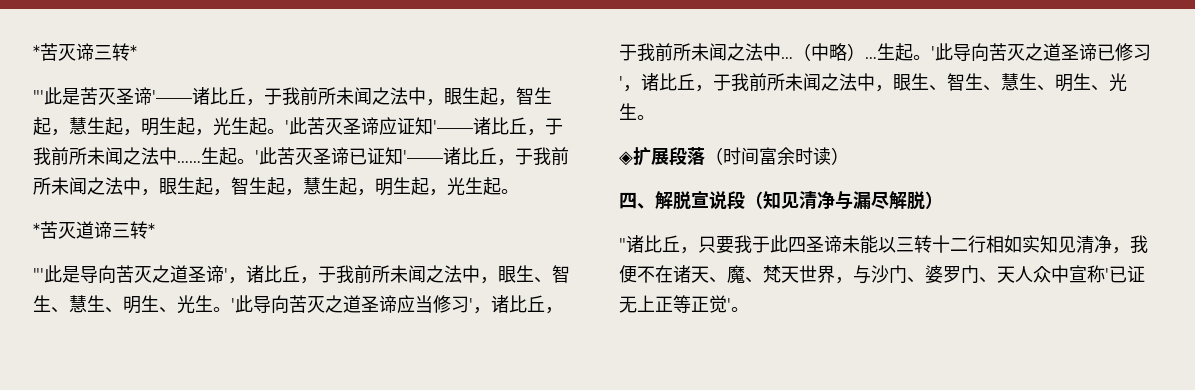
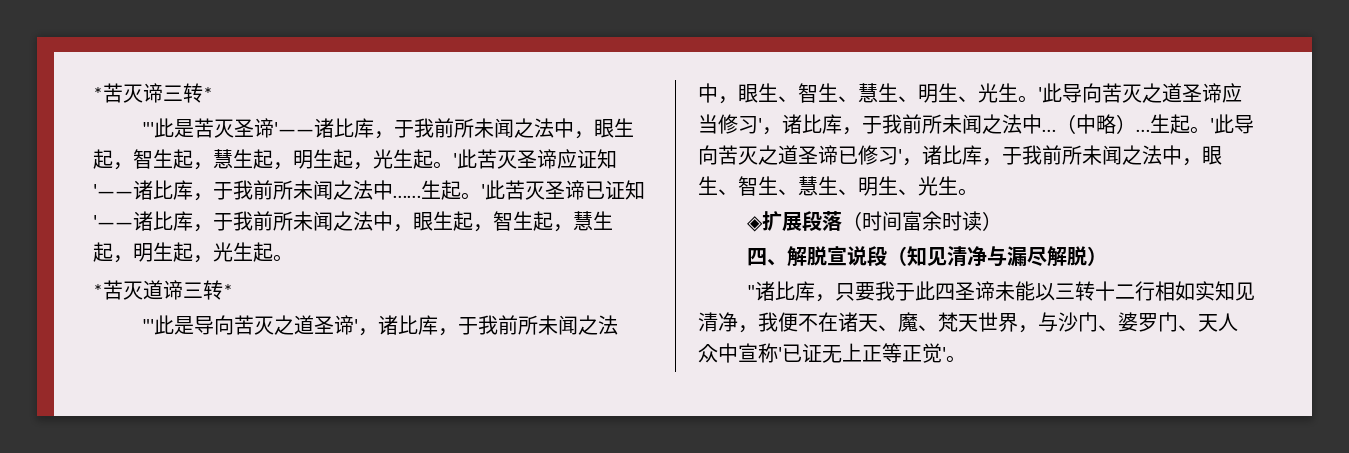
- "'此是苦灭圣谛'——诸比丘，于我前所未闻之法中，眼生起，智生起，慧生起，明生起，光生起。
+ "'此是苦灭圣谛'——诸比库，于我前所未闻之法中，眼生起，智生起，慧生起，明生起，光生起。
- '此苦灭圣谛应证知'——诸比丘，于我前所未闻之法中……
+ '此苦灭圣谛应证知'——诸比库，于我前所未闻之法中……
- '此苦灭圣谛已证知'——诸比丘，于我前所未闻之法中，眼生起，智生起，慧生起，明生起，光生起。
+ '此苦灭圣谛已证知'——诸比库，于我前所未闻之法中，眼生起，智生起，慧生起，明生起，光生起。
- "'此是导向苦灭之道圣谛'，诸比丘，于我前所未闻之法中，眼生、智生、慧生、明生、光生。
+ "'此是导向苦灭之道圣谛'，诸比库，于我前所未闻之法中，眼生、智生、慧生、明生、光生。
- '此导向苦灭之道圣谛应当修习'，诸比丘，于我前所未闻之法中…
+ '此导向苦灭之道圣谛应当修习'，诸比库，于我前所未闻之法中…
- '此导向苦灭之道圣谛已修习'，诸比丘，于我前所未闻之法中，眼生、智生、慧生、明生、光生。
+ '此导向苦灭之道圣谛已修习'，诸比库，于我前所未闻之法中，眼生、智生、慧生、明生、光生。
- "诸比丘，只要我于此四圣谛未能以三转十二行相如实知见清净，我便不在诸天、魔、梵天世界，与沙门、婆罗门、天人众中宣称'已证无上正等正觉'。
+ "诸比库，只要我于此四圣谛未能以三转十二行相如实知见清净，我便不在诸天、魔、梵天世界，与沙门、婆罗门、天人众中宣称'已证无上正等正觉'。

